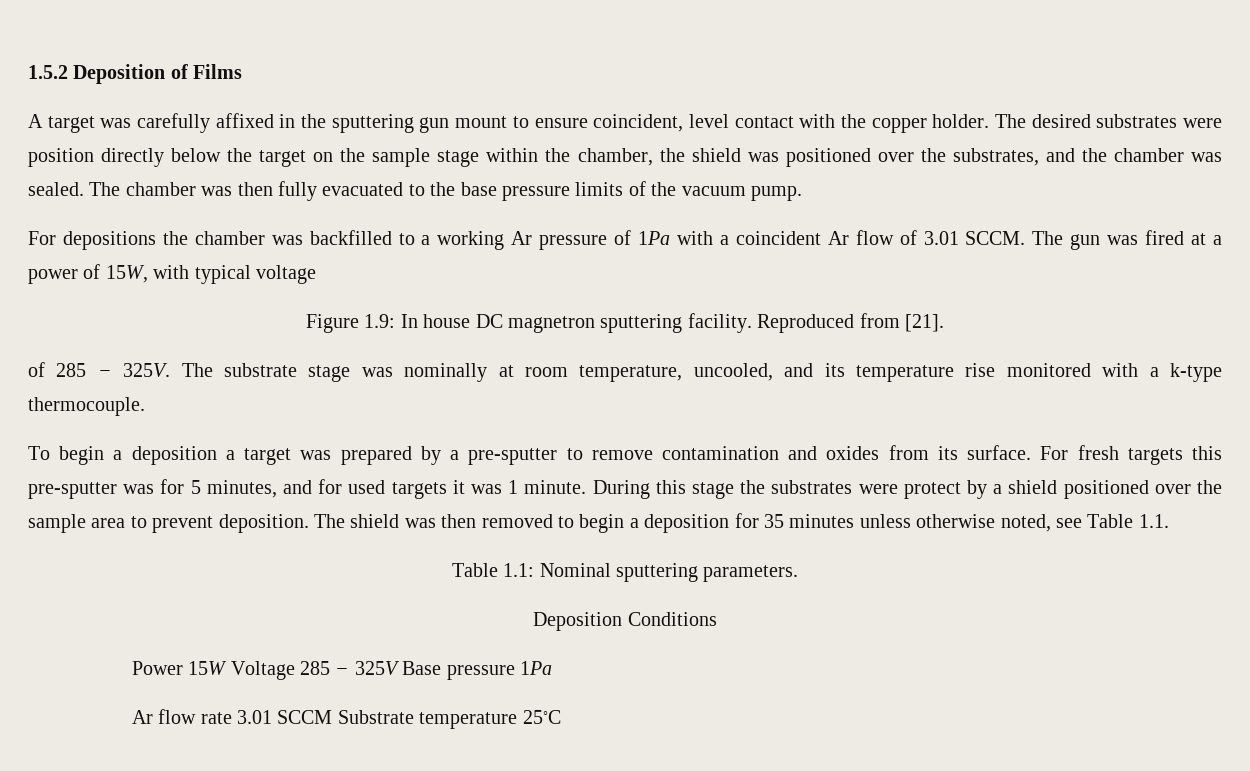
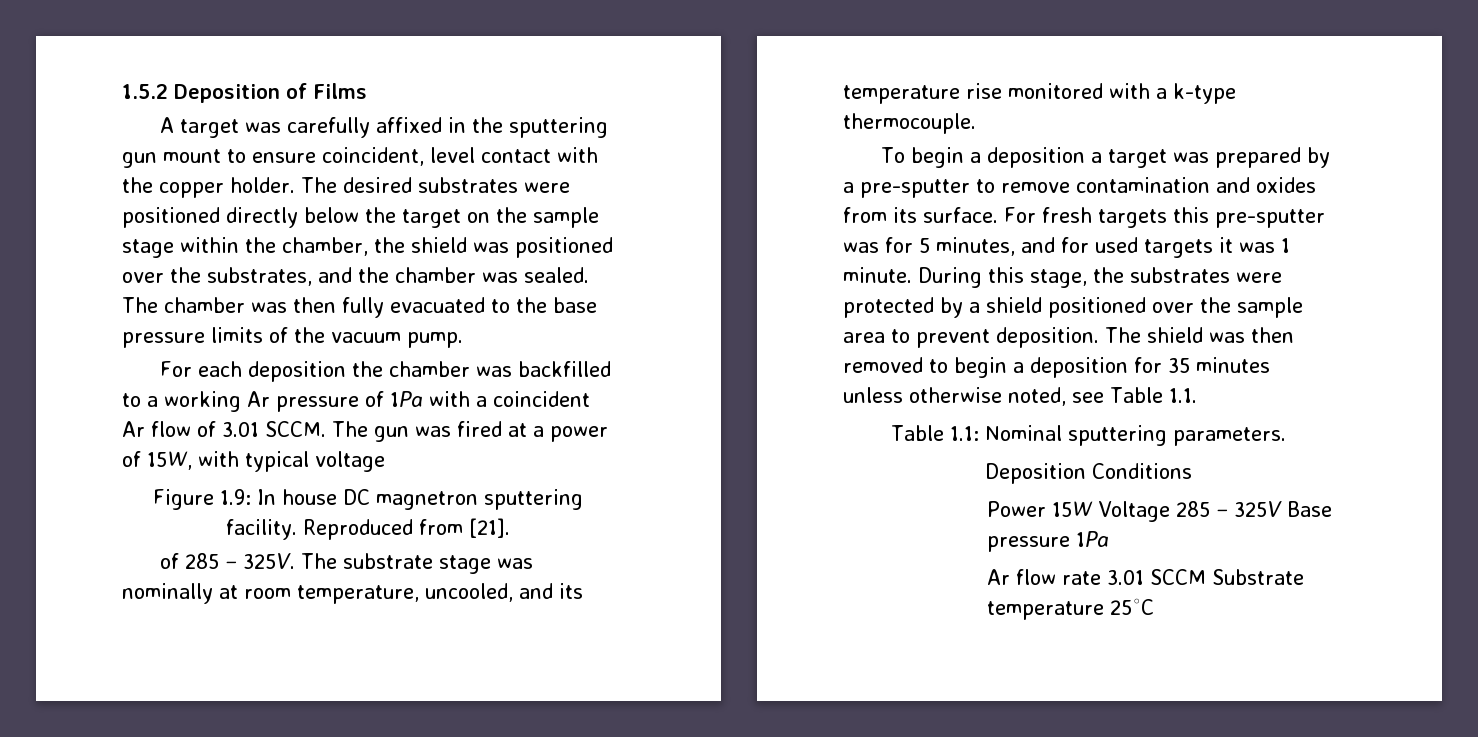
- The desired substrates were position directly below the target on the sample stage within the chamber, the shield was positioned over the substrates, and the chamber was sealed.
+ The desired substrates were positioned directly below the target on the sample stage within the chamber, the shield was positioned over the substrates, and the chamber was sealed.
- For depositions the chamber was backfilled to a working Ar pressure of 1Pa with a coincident Ar flow of 3.01 SCCM.
+ For each deposition the chamber was backfilled to a working Ar pressure of 1Pa with a coincident Ar flow of 3.01 SCCM.
- During this stage the substrates were protect by a shield positioned over the sample area to prevent deposition.
+ During this stage, the substrates were protected by a shield positioned over the sample area to prevent deposition.

